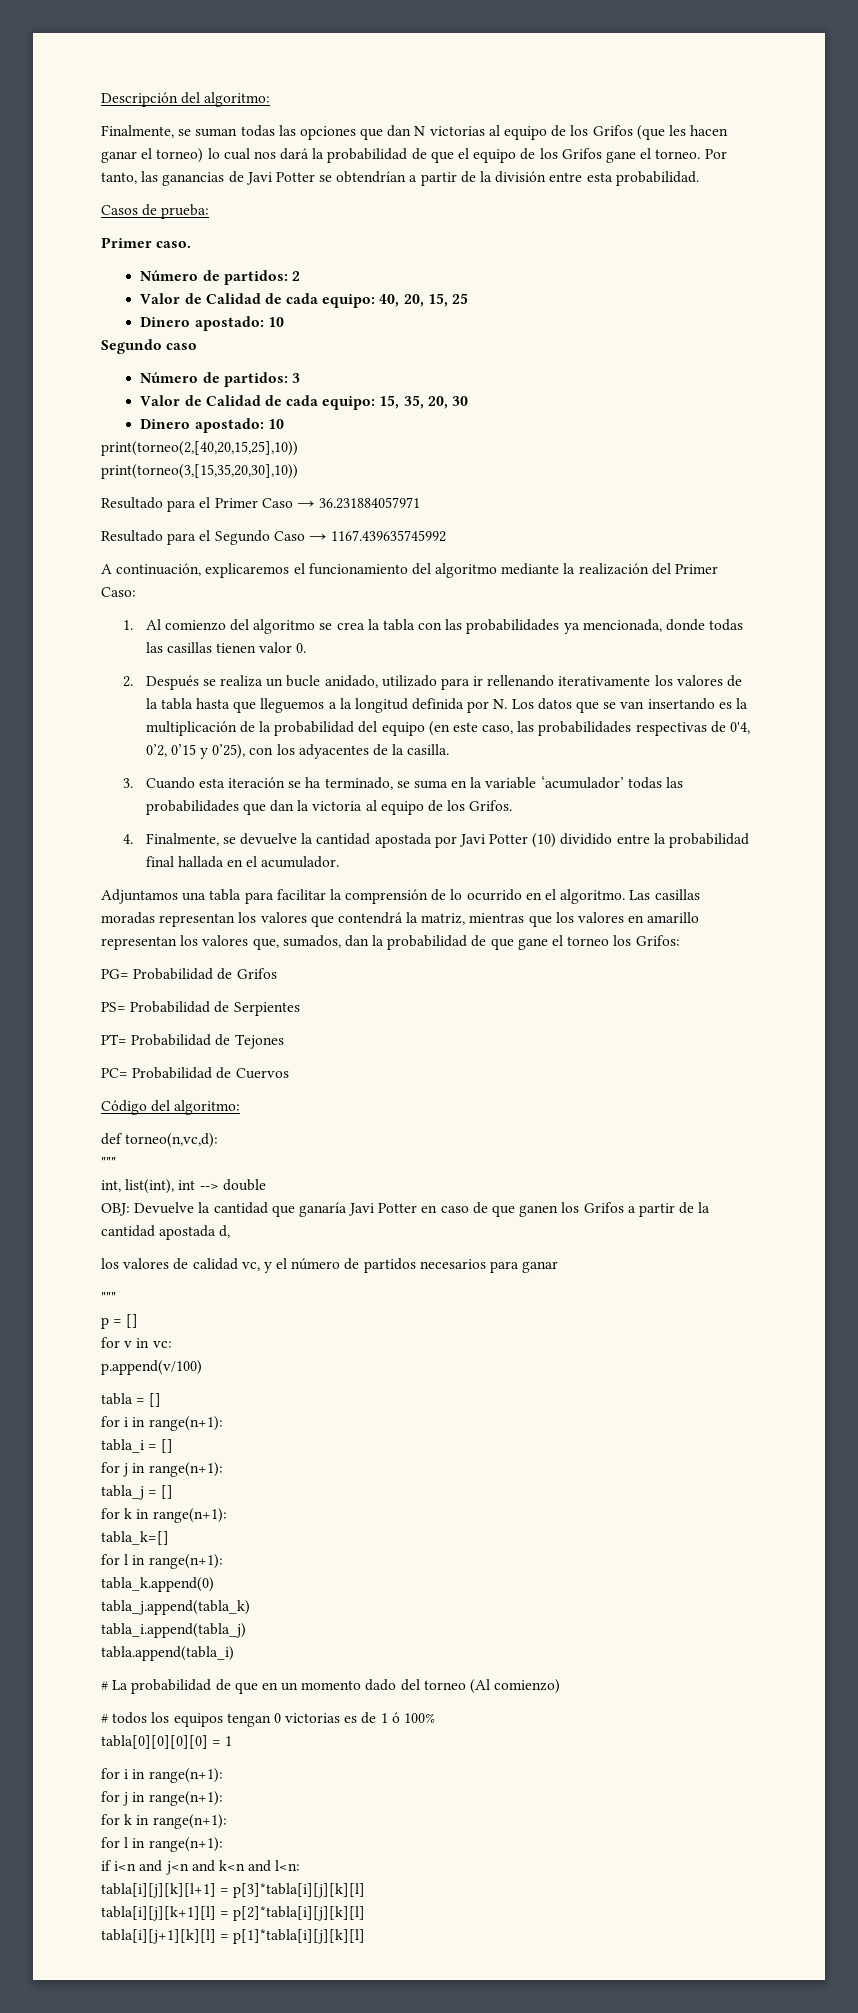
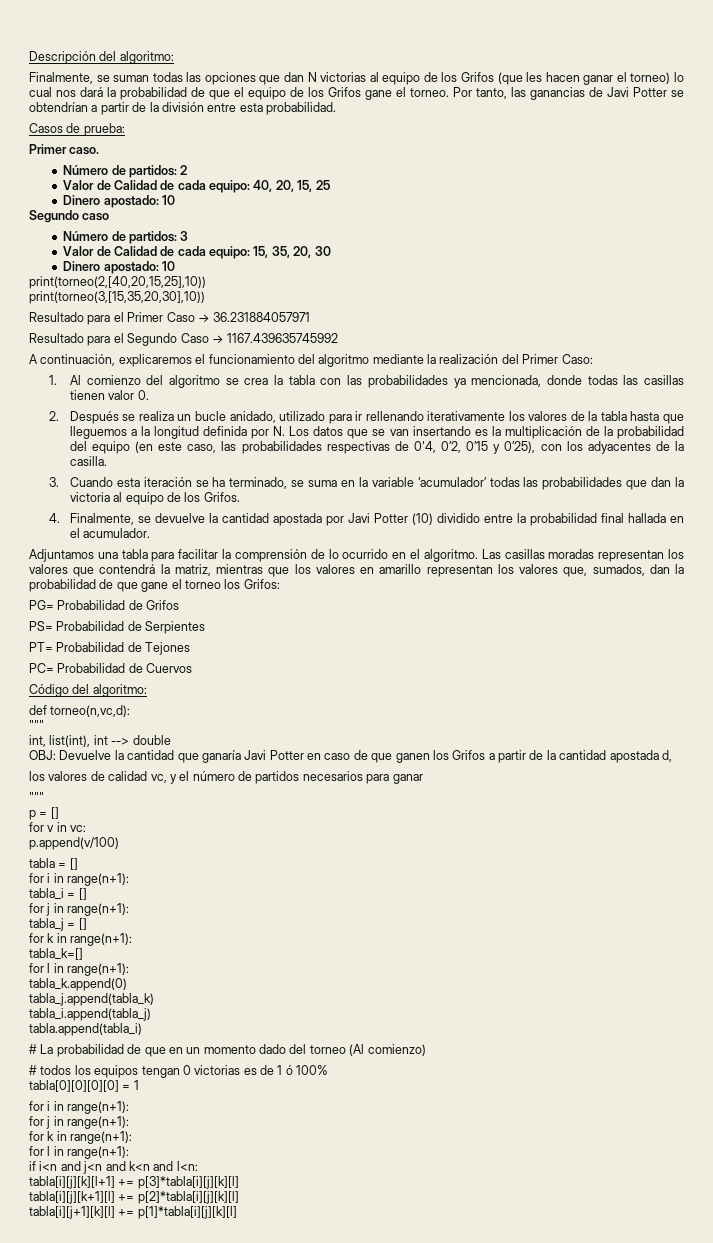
- tabla[i][j][k][l+1] = p[3]*tabla[i][j][k][l]
+ tabla[i][j][k][l+1] += p[3]*tabla[i][j][k][l]
- tabla[i][j][k+1][l] = p[2]*tabla[i][j][k][l]
+ tabla[i][j][k+1][l] += p[2]*tabla[i][j][k][l]
- tabla[i][j+1][k][l] = p[1]*tabla[i][j][k][l]
+ tabla[i][j+1][k][l] += p[1]*tabla[i][j][k][l]

